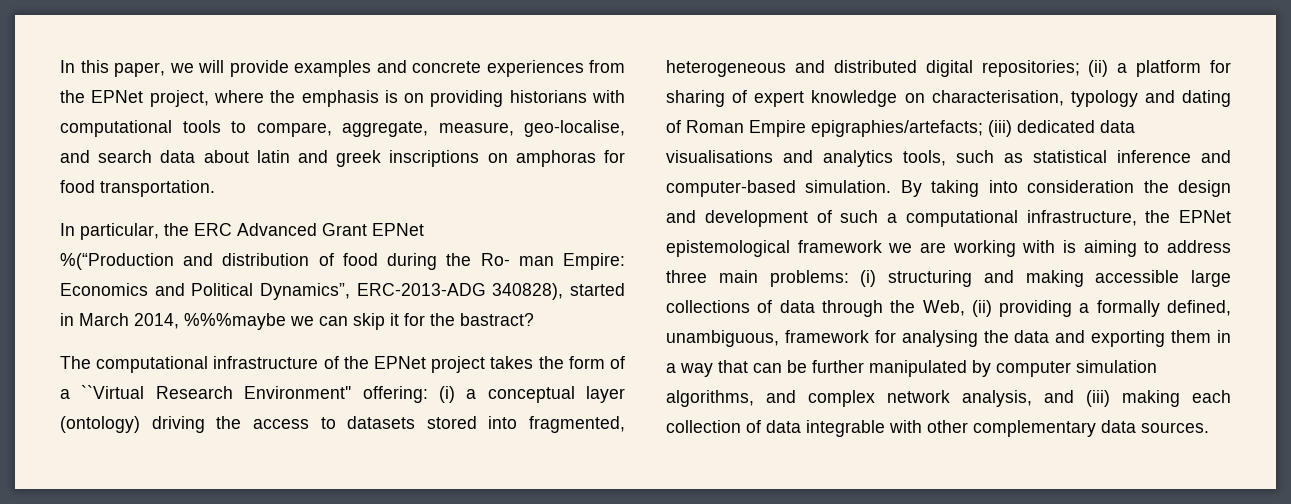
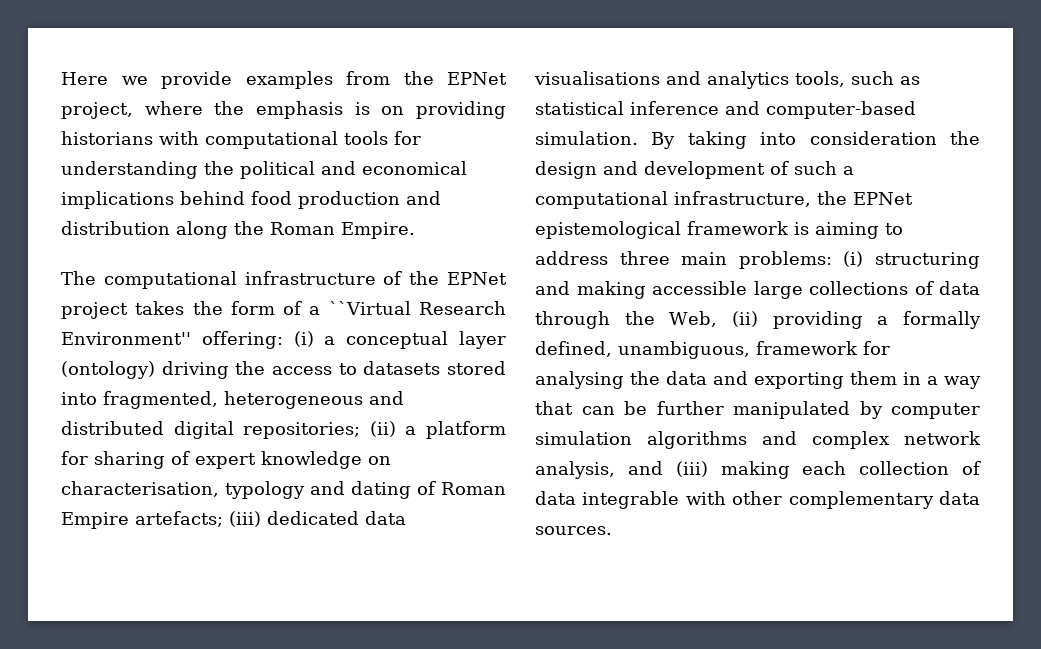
- In this paper, we will provide examples and concrete experiences from the EPNet project, where the emphasis is on providing historians with computational tools to compare, aggregate, measure, geo-localise, and search data about latin and greek inscriptions on amphoras for food transportation.
- In particular, the ERC Advanced Grant EPNet
- %(“Production and distribution of food during the Ro- man Empire: Economics and Political Dynamics”, ERC-2013-ADG 340828), started in March 2014, %%%maybe we can skip it for the bastract?
+ Here we provide examples from the EPNet project, where the emphasis is on providing historians with computational tools for understanding the political and economical implications behind food production and distribution along the Roman Empire.
- (ii) a platform for sharing of expert knowledge on characterisation, typology and dating of Roman Empire epigraphies/artefacts;
+ (ii) a platform for sharing of expert knowledge on characterisation, typology and dating of Roman Empire artefacts;
- By taking into consideration the design and development of such a computational infrastructure, the EPNet epistemological framework we are working with is aiming to address three main problems:
+ By taking into consideration the design and development of such a computational infrastructure, the EPNet epistemological framework is aiming to address three main problems:
- (i) structuring and making accessible large collections of data through the Web, (ii) providing a formally defined, unambiguous, framework for analysing the data and exporting them in a way that can be further manipulated by computer simulation algorithms, and complex network analysis, and (iii) making each collection of data integrable with other complementary data sources.
+ (i) structuring and making accessible large collections of data through the Web, (ii) providing a formally defined, unambiguous, framework for analysing the data and exporting them in a way that can be further manipulated by computer simulation algorithms and complex network analysis, and (iii) making each collection of data integrable with other complementary data sources.

